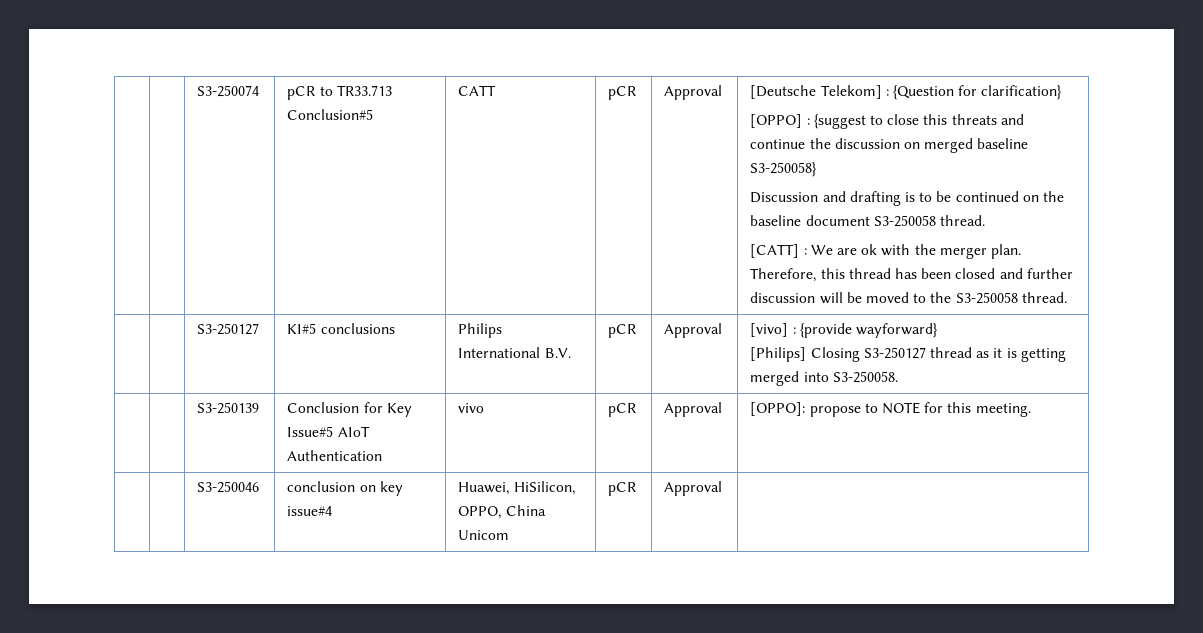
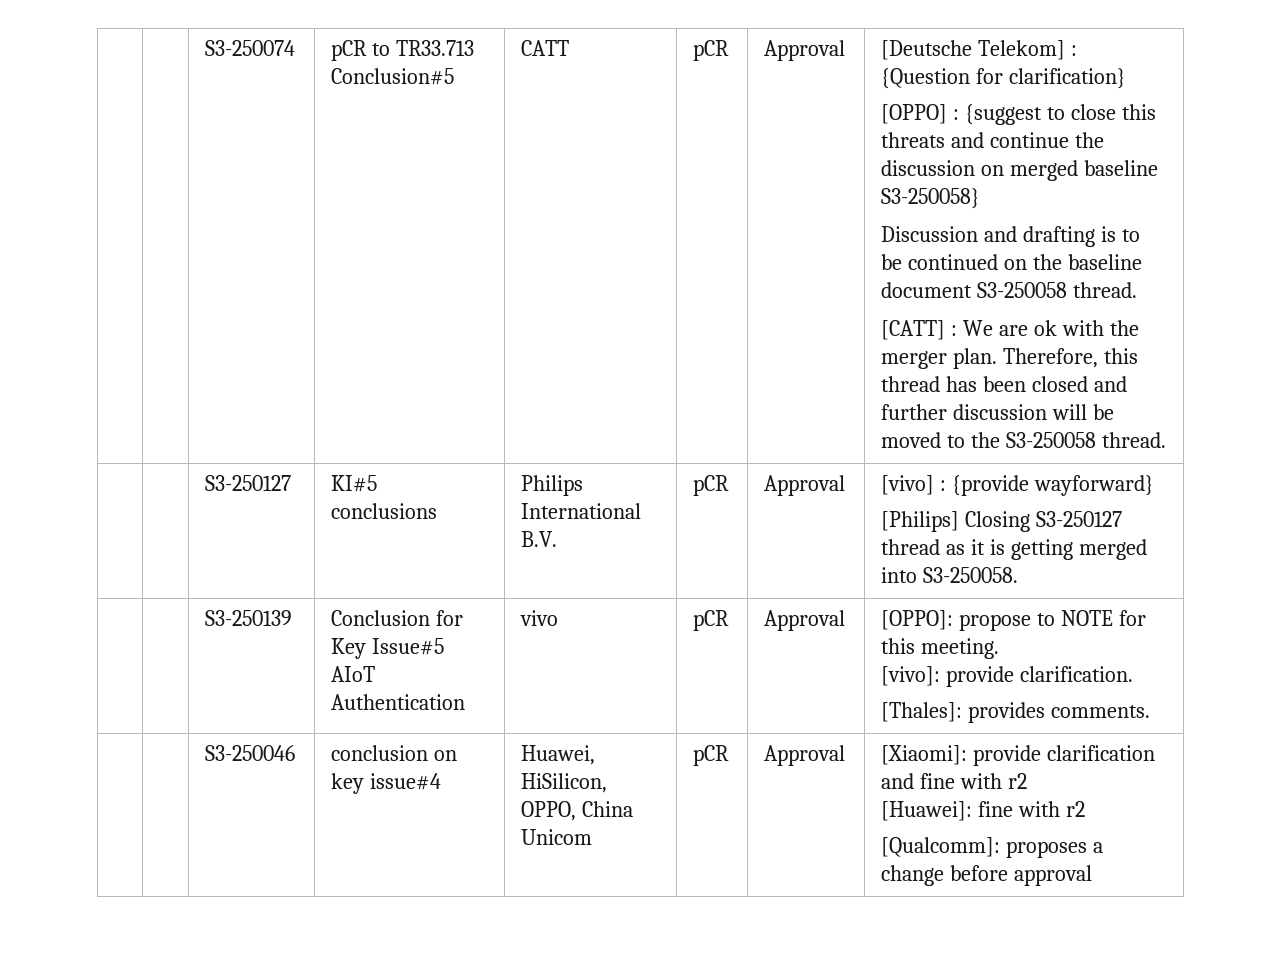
  | | S3-250139 | Conclusion for Key Issue#5 AIoT Authentication | vivo | pCR | Approval | [OPPO]: propose to NOTE for this meeting.
+ [vivo]: provide clarification.
+ [Thales]: provides comments.
- | | S3-250046 | conclusion on key issue#4 | Huawei, HiSilicon, OPPO, China Unicom | pCR | Approval |
+ | | S3-250046 | conclusion on key issue#4 | Huawei, HiSilicon, OPPO, China Unicom | pCR | Approval | [Xiaomi]: provide clarification and fine with r2
+ [Huawei]: fine with r2
+ [Qualcomm]: proposes a change before approval

